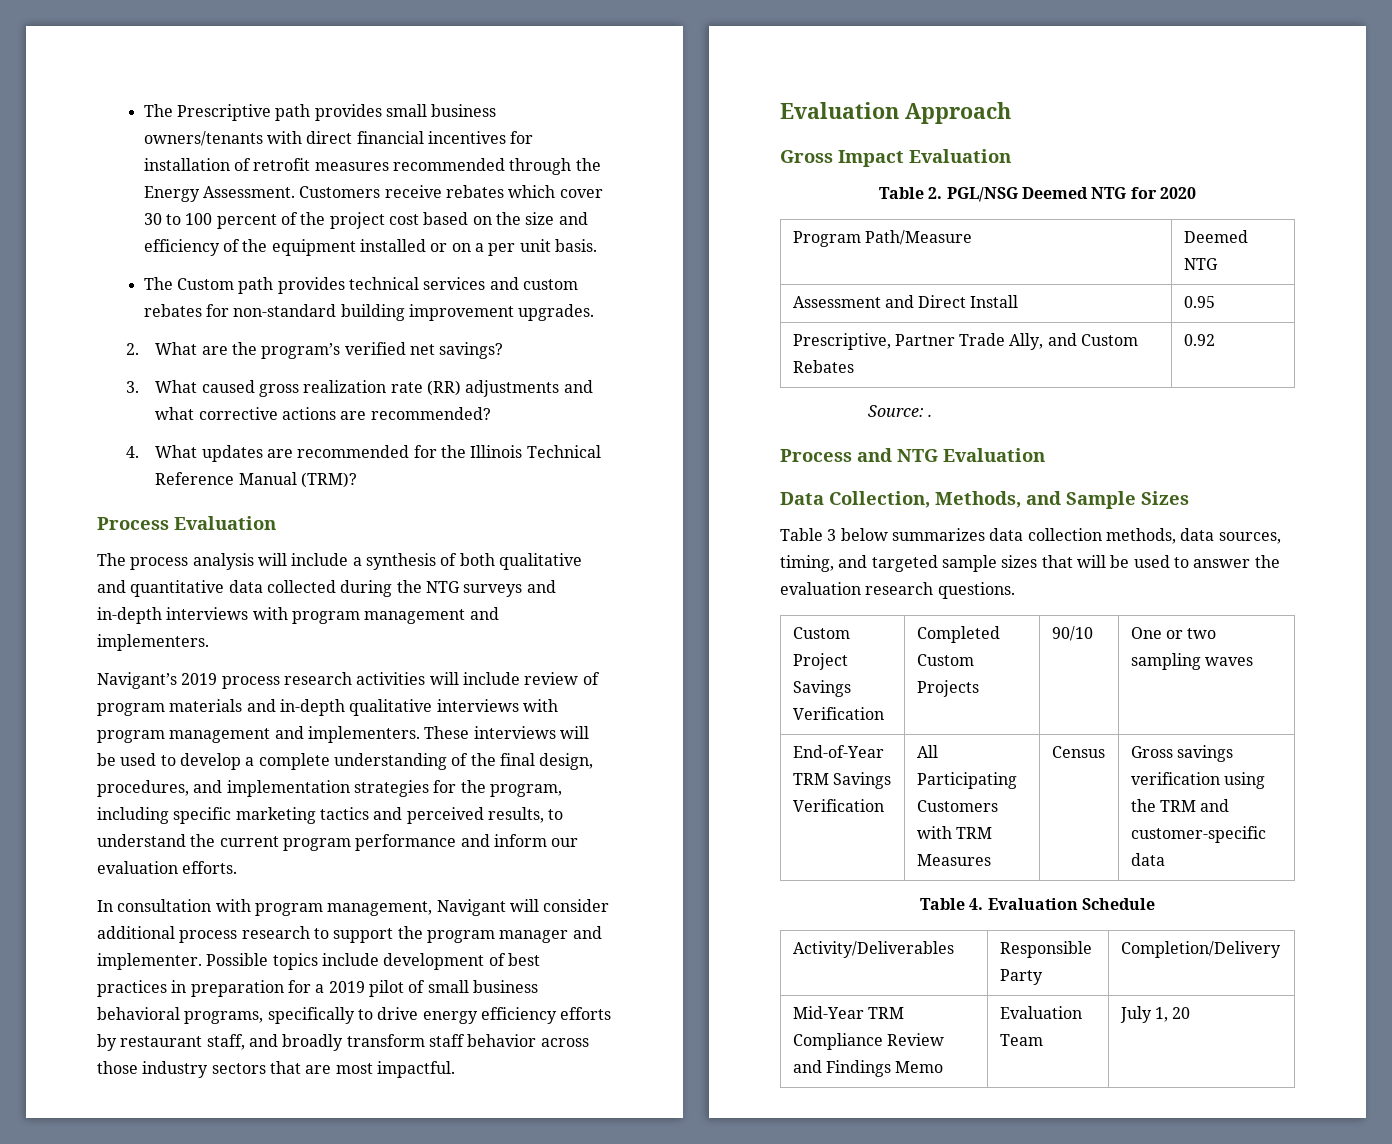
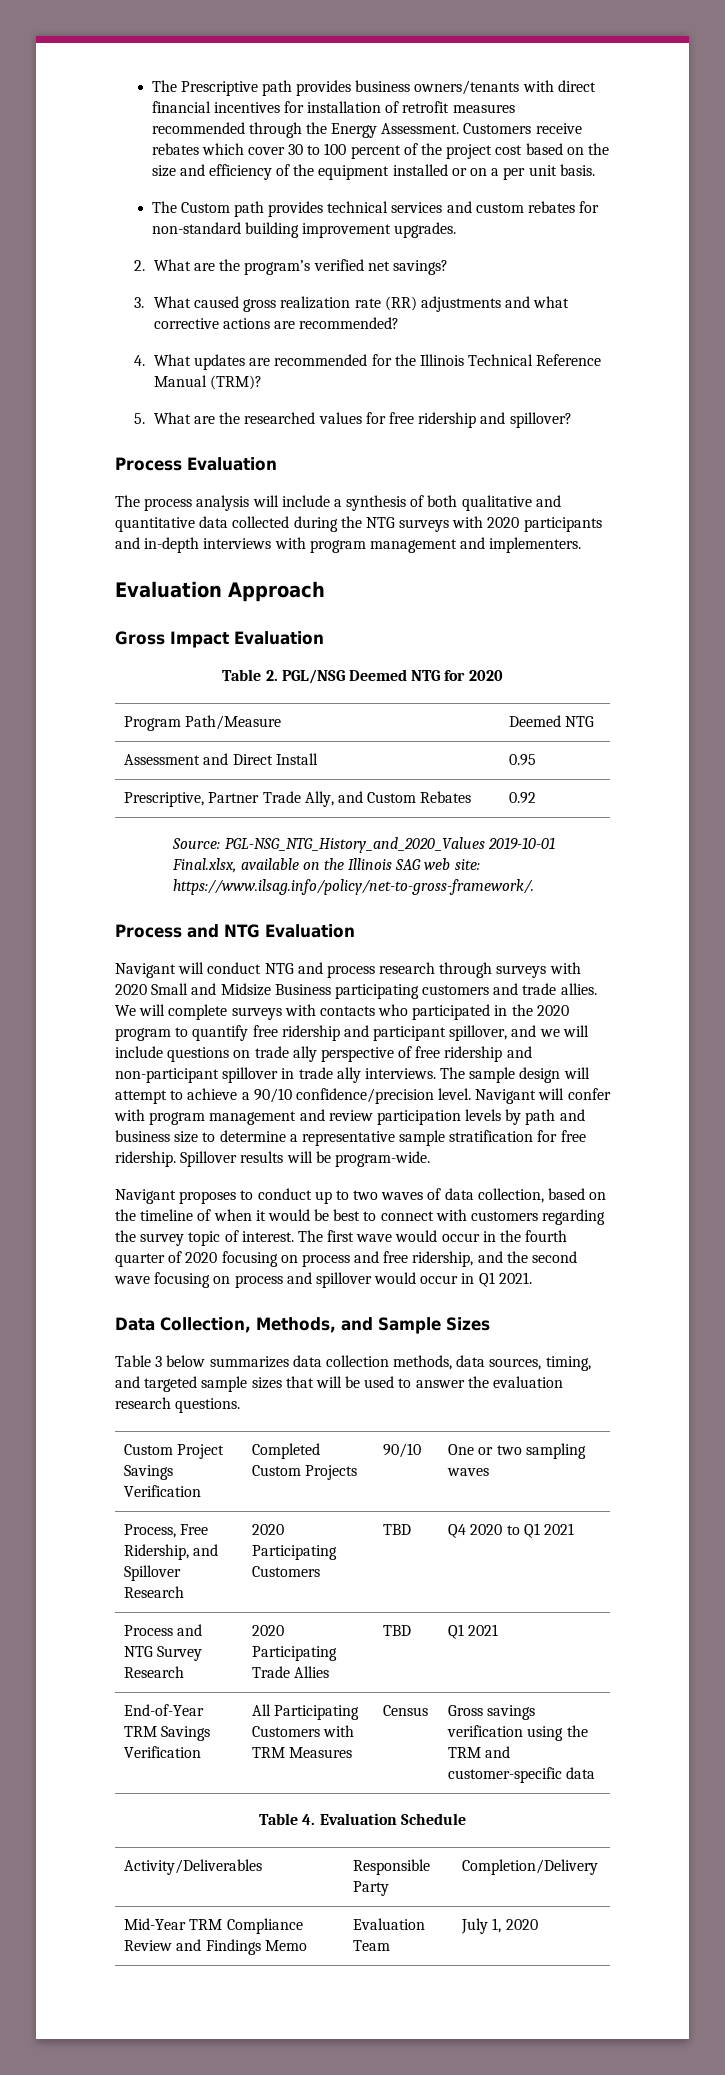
- The Prescriptive path provides small business owners/tenants with direct financial incentives for installation of retrofit measures recommended through the Energy Assessment.
+ The Prescriptive path provides business owners/tenants with direct financial incentives for installation of retrofit measures recommended through the Energy Assessment.
+ 5. What are the researched values for free ridership and spillover?
- The process analysis will include a synthesis of both qualitative and quantitative data collected during the NTG surveys and in-depth interviews with program management and implementers.
+ The process analysis will include a synthesis of both qualitative and quantitative data collected during the NTG surveys with 2020 participants and in-depth interviews with program management and implementers.
- Navigant’s 2019 process research activities will include review of program materials and in-depth qualitative interviews with program management and implementers. These interviews will be used to develop a complete understanding of the final design, procedures, and implementation strategies for the program, including specific marketing tactics and perceived results, to understand the current program performance and inform our evaluation efforts.
- In consultation with program management, Navigant will consider additional process research to support the program manager and implementer. Possible topics include development of best practices in preparation for a 2019 pilot of small business behavioral programs, specifically to drive energy efficiency efforts by restaurant staff, and broadly transform staff behavior across those industry sectors that are most impactful.
- Source: .
+ Source: PGL-NSG_NTG_History_and_2020_Values 2019-10-01 Final.xlsx, available on the Illinois SAG web site: https://www.ilsag.info/policy/net-to-gross-framework/.
  Process and NTG Evaluation
+ Navigant will conduct NTG and process research through surveys with 2020 Small and Midsize Business participating customers and trade allies. We will complete surveys with contacts who participated in the 2020 program to quantify free ridership and participant spillover, and we will include questions on trade ally perspective of free ridership and non-participant spillover in trade ally interviews. The sample design will attempt to achieve a 90/10 confidence/precision level. Navigant will confer with program management and review participation levels by path and business size to determine a representative sample stratification for free ridership. Spillover results will be program-wide.
+ Navigant proposes to conduct up to two waves of data collection, based on the timeline of when it would be best to connect with customers regarding the survey topic of interest. The first wave would occur in the fourth quarter of 2020 focusing on process and free ridership, and the second wave focusing on process and spillover would occur in Q1 2021.
+ Process, Free Ridership, and Spillover Research | 2020 Participating Customers | TBD | Q4 2020 to Q1 2021
+ Process and NTG Survey Research | 2020 Participating Trade Allies | TBD | Q1 2021
- Mid-Year TRM Compliance Review and Findings Memo | Evaluation Team | July 1, 20
+ Mid-Year TRM Compliance Review and Findings Memo | Evaluation Team | July 1, 2020

